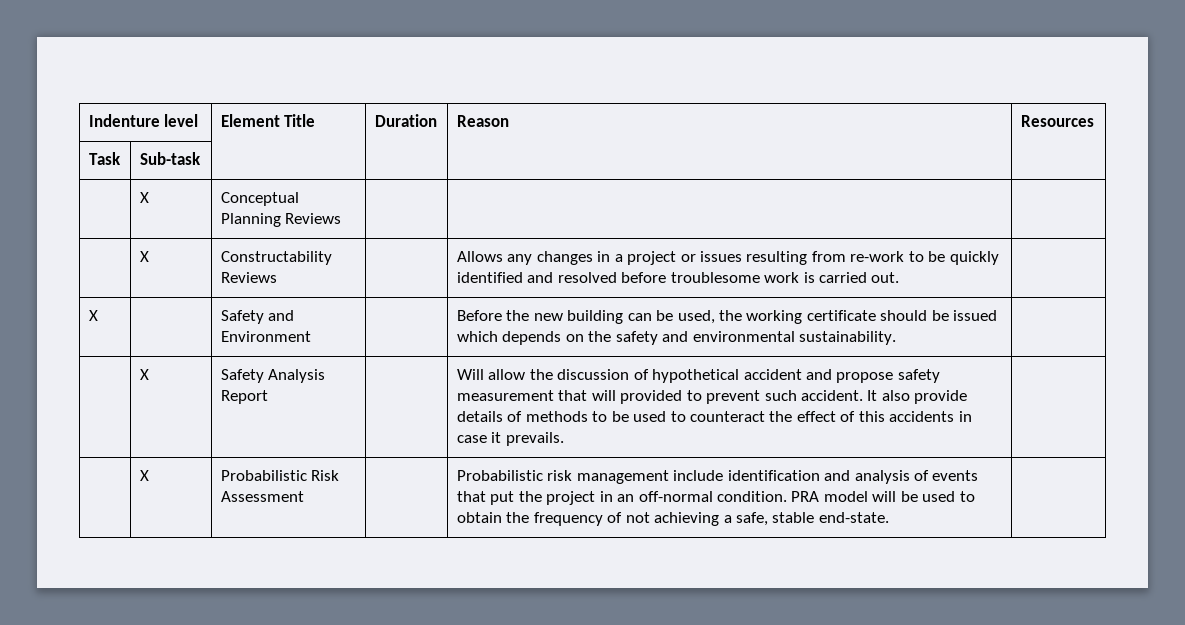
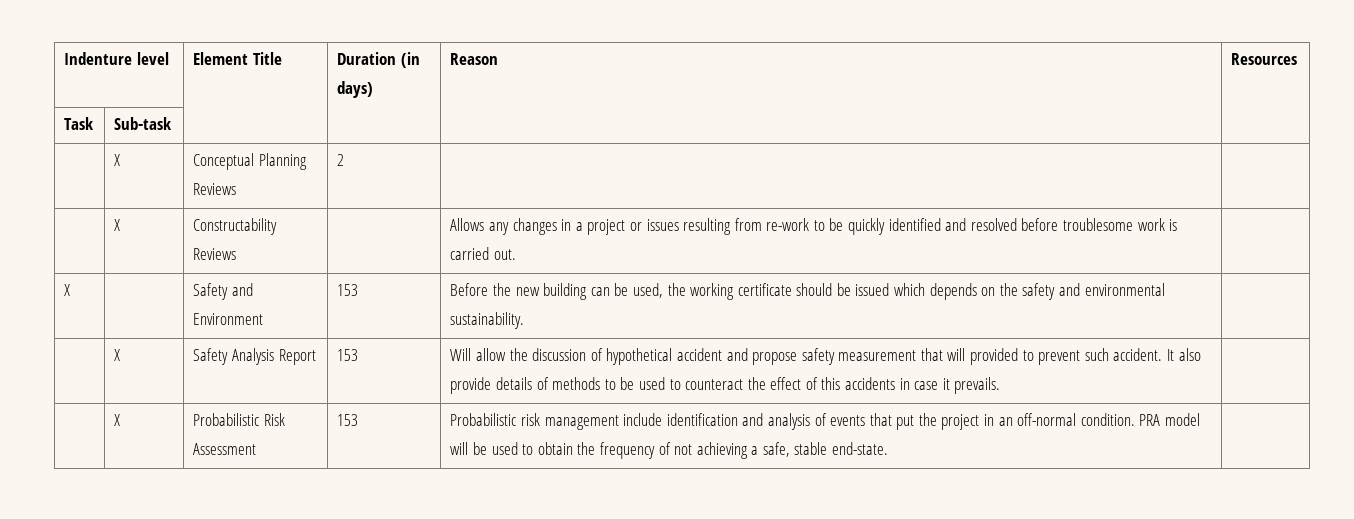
- Indenture level | Element Title | Duration | Reason | Resources
+ Indenture level | Element Title | Duration (in days) | Reason | Resources
- | X | Conceptual Planning Reviews | | |
+ | X | Conceptual Planning Reviews | 2 | |
- X | | Safety and Environment | | Before the new building can be used, the working certificate should be issued which depends on the safety and environmental sustainability. |
+ X | | Safety and Environment | 153 | Before the new building can be used, the working certificate should be issued which depends on the safety and environmental sustainability. |
- Safety Analysis Report
+ Safety Analysis Report | 153
- | X | Probabilistic Risk Assessment | | Probabilistic risk management include identification and analysis of events that put the project in an off-normal condition. PRA model will be used to obtain the frequency of not achieving a safe, stable end-state. |
+ | X | Probabilistic Risk Assessment | 153 | Probabilistic risk management include identification and analysis of events that put the project in an off-normal condition. PRA model will be used to obtain the frequency of not achieving a safe, stable end-state. |

